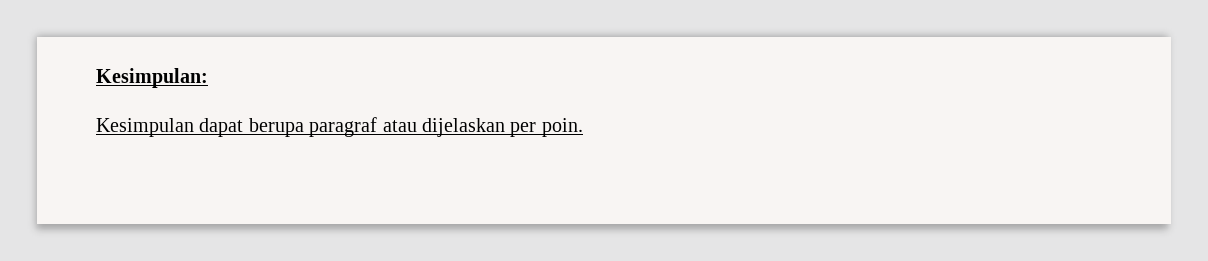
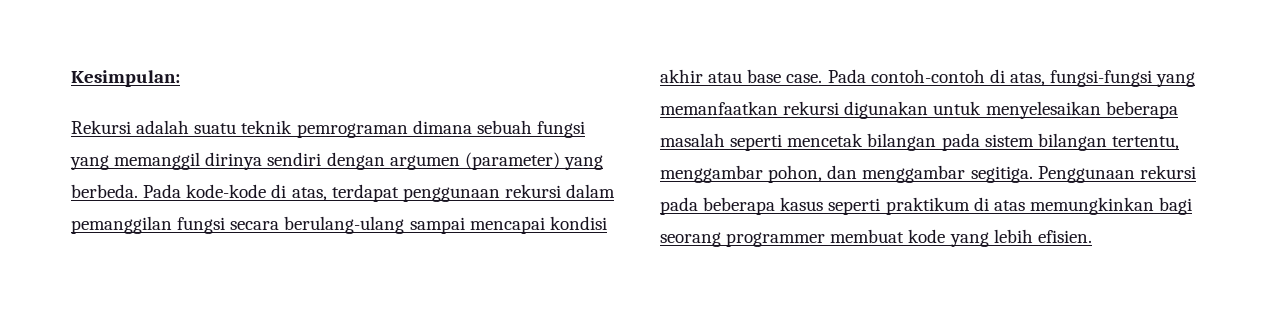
- Kesimpulan dapat berupa paragraf atau dijelaskan per poin.
+ Rekursi adalah suatu teknik pemrograman dimana sebuah fungsi yang memanggil dirinya sendiri dengan argumen (parameter) yang berbeda. Pada kode-kode di atas, terdapat penggunaan rekursi dalam pemanggilan fungsi secara berulang-ulang sampai mencapai kondisi akhir atau base case. Pada contoh-contoh di atas, fungsi-fungsi yang memanfaatkan rekursi digunakan untuk menyelesaikan beberapa masalah seperti mencetak bilangan pada sistem bilangan tertentu, menggambar pohon, dan menggambar segitiga. Penggunaan rekursi pada beberapa kasus seperti praktikum di atas memungkinkan bagi seorang programmer membuat kode yang lebih efisien.

